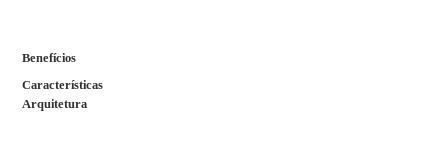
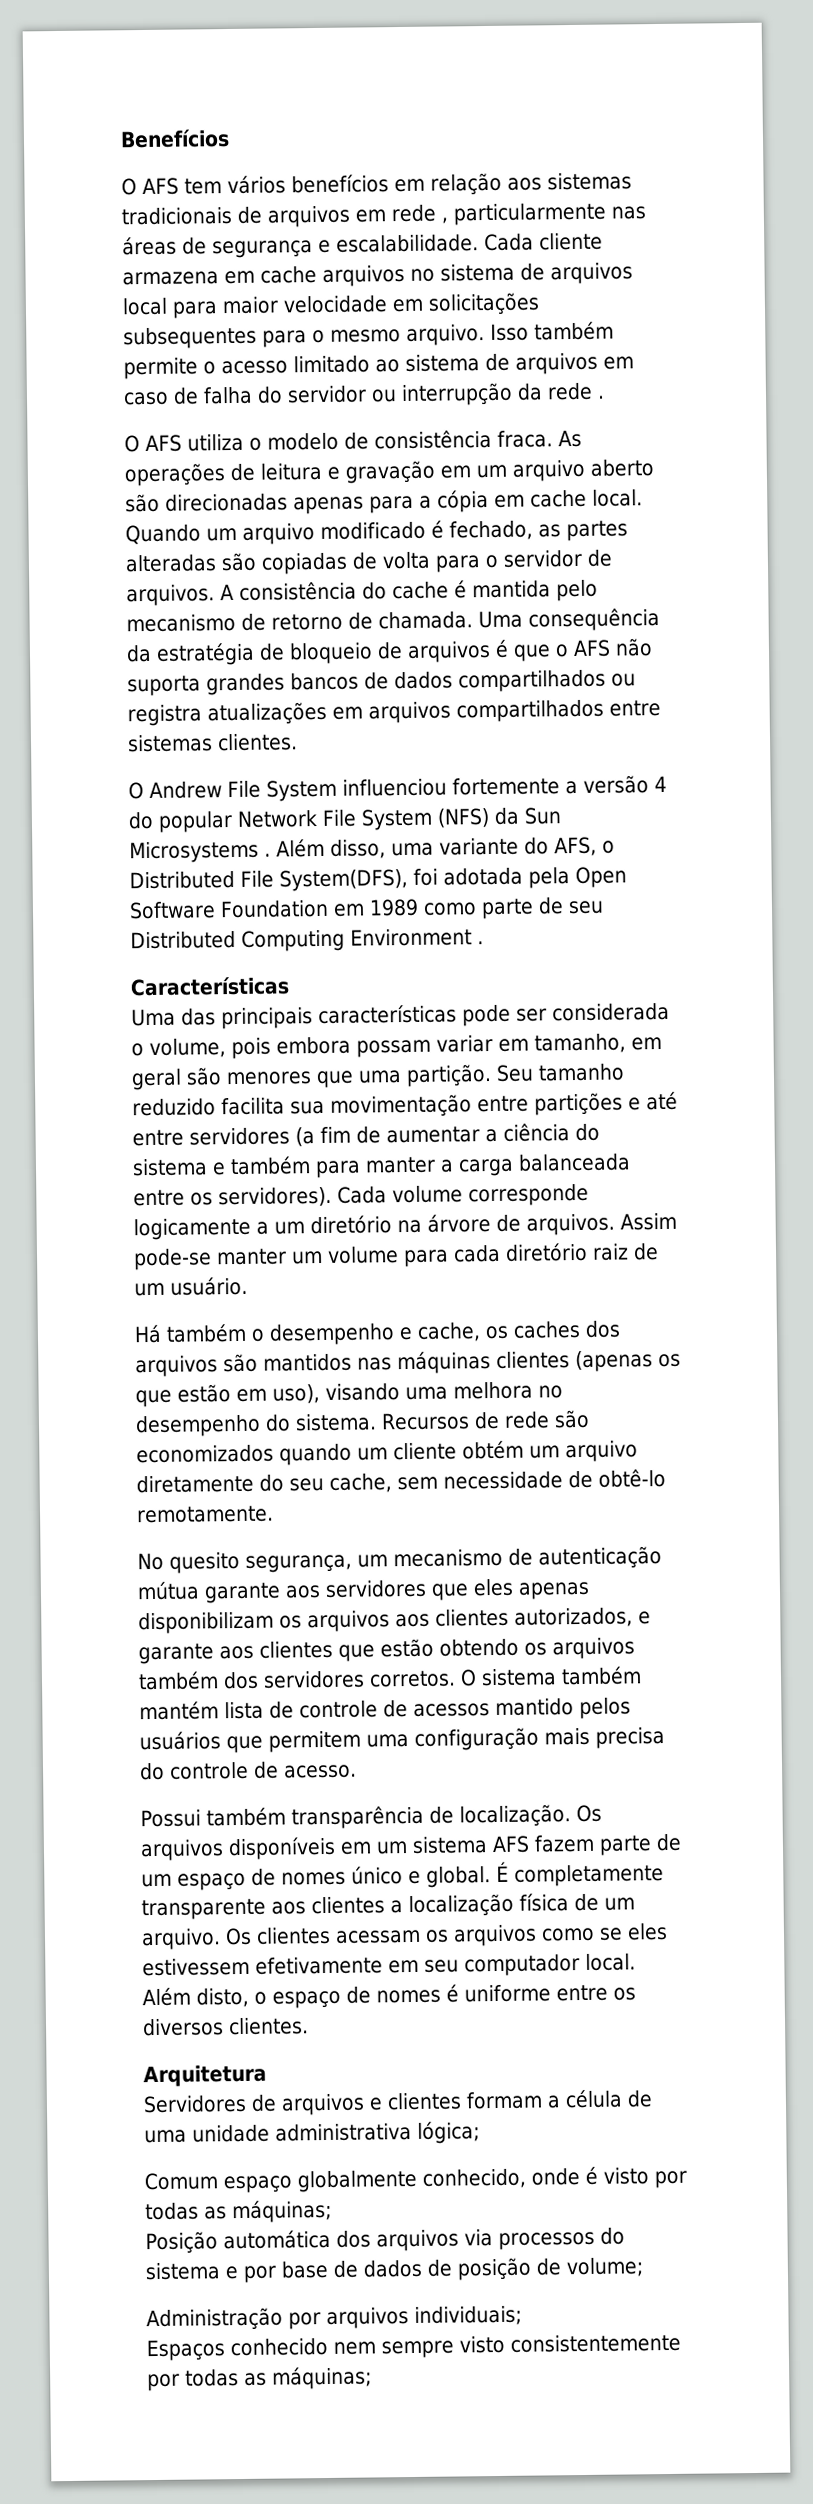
+ O AFS tem vários benefícios em relação aos sistemas tradicionais de arquivos em rede , particularmente nas áreas de segurança e escalabilidade. Cada cliente armazena em cache arquivos no sistema de arquivos local para maior velocidade em solicitações subsequentes para o mesmo arquivo. Isso também permite o acesso limitado ao sistema de arquivos em caso de falha do servidor ou interrupção da rede .
+ O AFS utiliza o modelo de consistência fraca. As operações de leitura e gravação em um arquivo aberto são direcionadas apenas para a cópia em cache local. Quando um arquivo modificado é fechado, as partes alteradas são copiadas de volta para o servidor de arquivos. A consistência do cache é mantida pelo mecanismo de retorno de chamada. Uma consequência da estratégia de bloqueio de arquivos é que o AFS não suporta grandes bancos de dados compartilhados ou registra atualizações em arquivos compartilhados entre sistemas clientes.
+ O Andrew File System influenciou fortemente a versão 4 do popular Network File System (NFS) da Sun Microsystems . Além disso, uma variante do AFS, o Distributed File System(DFS), foi adotada pela Open Software Foundation em 1989 como parte de seu Distributed Computing Environment .
  Características
+ Uma das principais características pode ser considerada o volume, pois embora possam variar em tamanho, em geral são menores que uma partição. Seu tamanho reduzido facilita sua movimentação entre partições e até entre servidores (a fim de aumentar a ciência do sistema e também para manter a carga balanceada entre os servidores). Cada volume corresponde logicamente a um diretório na árvore de arquivos. Assim pode-se manter um volume para cada diretório raiz de um usuário.
+ Há também o desempenho e cache, os caches dos arquivos são mantidos nas máquinas clientes (apenas os que estão em uso), visando uma melhora no desempenho do sistema. Recursos de rede são economizados quando um cliente obtém um arquivo diretamente do seu cache, sem necessidade de obtê-lo remotamente.
+ No quesito segurança, um mecanismo de autenticação mútua garante aos servidores que eles apenas disponibilizam os arquivos aos clientes autorizados, e garante aos clientes que estão obtendo os arquivos também dos servidores corretos. O sistema também mantém lista de controle de acessos mantido pelos usuários que permitem uma configuração mais precisa do controle de acesso.
+ Possui também transparência de localização. Os arquivos disponíveis em um sistema AFS fazem parte de um espaço de nomes único e global. É completamente transparente aos clientes a localização física de um arquivo. Os clientes acessam os arquivos como se eles estivessem efetivamente em seu computador local. Além disto, o espaço de nomes é uniforme entre os diversos clientes.
  Arquitetura
+ Servidores de arquivos e clientes formam a célula de uma unidade administrativa lógica;
+ Comum espaço globalmente conhecido, onde é visto por todas as máquinas;
+ Posição automática dos arquivos via processos do sistema e por base de dados de posição de volume;
+ Administração por arquivos individuais;
+ Espaços conhecido nem sempre visto consistentemente por todas as máquinas;

